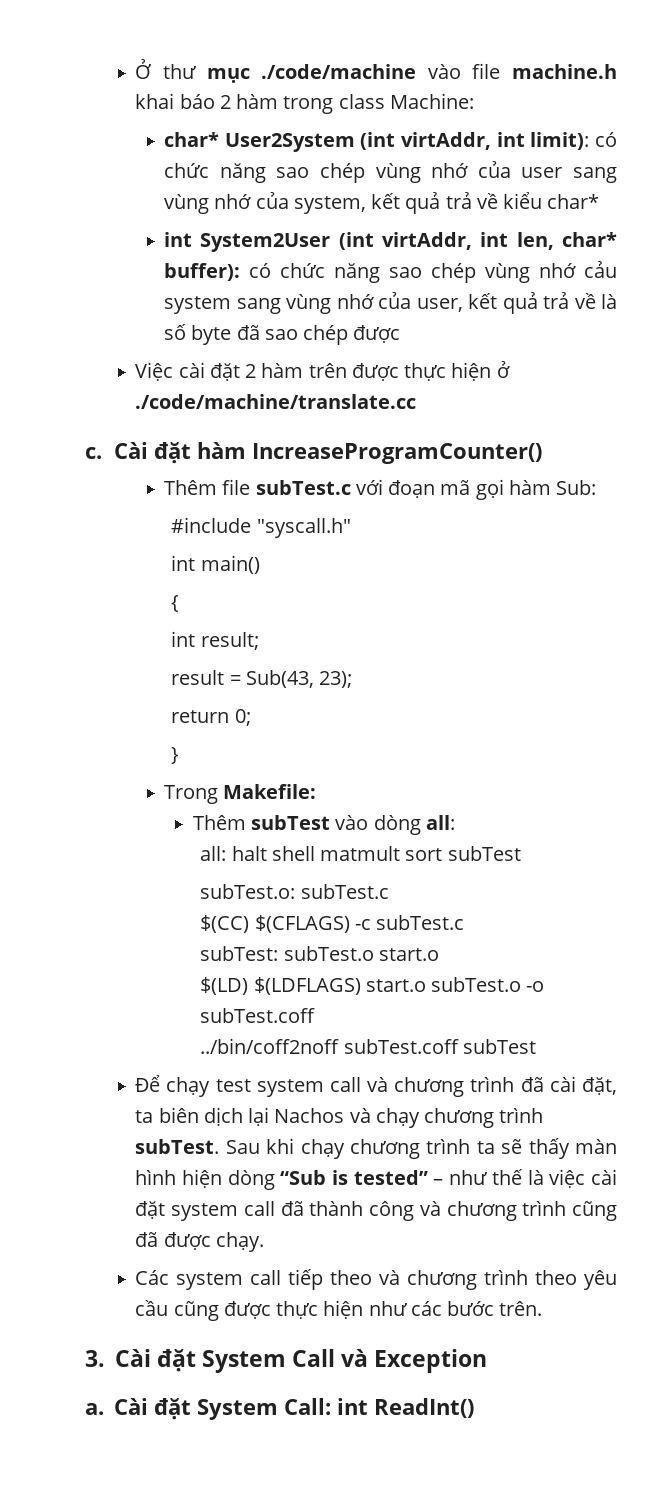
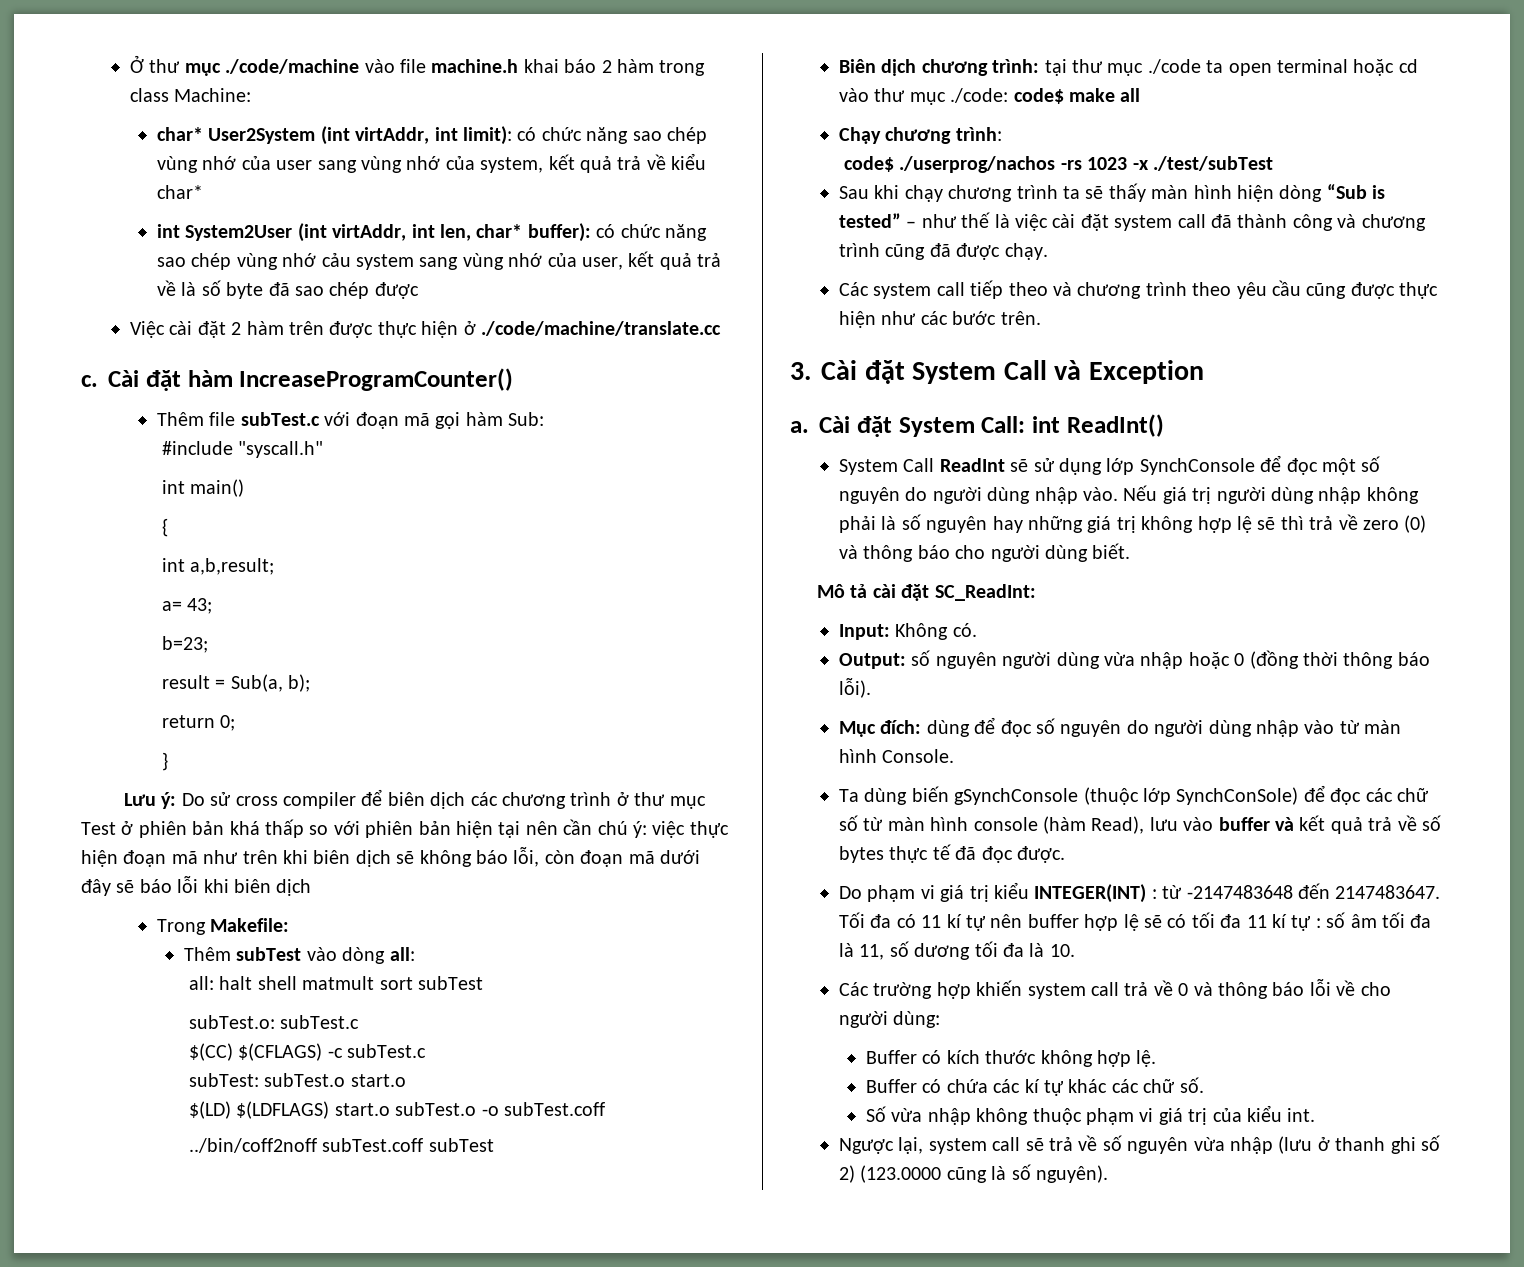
- int result;
+ int a,b,result;
+ a= 43;
+ b=23;
- result = Sub(43, 23);
+ result = Sub(a, b);
+ Lưu ý: Do sử cross compiler để biên dịch các chương trình ở thư mục Test ở phiên bản khá thấp so với phiên bản hiện tại nên cần chú ý: việc thực hiện đoạn mã như trên khi biên dịch sẽ không báo lỗi, còn đoạn mã dưới đây sẽ báo lỗi khi biên dịch
- Để chạy test system call và chương trình đã cài đặt, ta biên dịch lại Nachos và chạy chương trình subTest. Sau khi chạy chương trình ta sẽ thấy màn hình hiện dòng “Sub is tested” – như thế là việc cài đặt system call đã thành công và chương trình cũng đã được chạy.
+ Biên dịch chương trình: tại thư mục ./code ta open terminal hoặc cd vào thư mục ./code: code$ make all
+ Chạy chương trình:
+ code$ ./userprog/nachos -rs 1023 -x ./test/subTest
+ Sau khi chạy chương trình ta sẽ thấy màn hình hiện dòng “Sub is tested” – như thế là việc cài đặt system call đã thành công và chương trình cũng đã được chạy.
+ System Call ReadInt sẽ sử dụng lớp SynchConsole để đọc một số nguyên do người dùng nhập vào. Nếu giá trị người dùng nhập không phải là số nguyên hay những giá trị không hợp lệ sẽ thì trả về zero (0) và thông báo cho người dùng biết.
+ Mô tả cài đặt SC_ReadInt:
+ Input: Không có.
+ Output: số nguyên người dùng vừa nhập hoặc 0 (đồng thời thông báo lỗi).
+ Mục đích: dùng để đọc số nguyên do người dùng nhập vào từ màn hình Console.
+ Ta dùng biến gSynchConsole (thuộc lớp SynchConSole) để đọc các chữ số từ màn hình console (hàm Read), lưu vào buffer và kết quả trả về số bytes thực tế đã đọc được.
+ Do phạm vi giá trị kiểu INTEGER(INT) : từ -2147483648 đến 2147483647. Tối đa có 11 kí tự nên buffer hợp lệ sẽ có tối đa 11 kí tự : số âm tối đa là 11, số dương tối đa là 10.
+ Các trường hợp khiến system call trả về 0 và thông báo lỗi về cho người dùng:
+ Buffer có kích thước không hợp lệ.
+ Buffer có chứa các kí tự khác các chữ số.
+ Số vừa nhập không thuộc phạm vi giá trị của kiểu int.
+ Ngược lại, system call sẽ trả về số nguyên vừa nhập (lưu ở thanh ghi số 2) (123.0000 cũng là số nguyên).

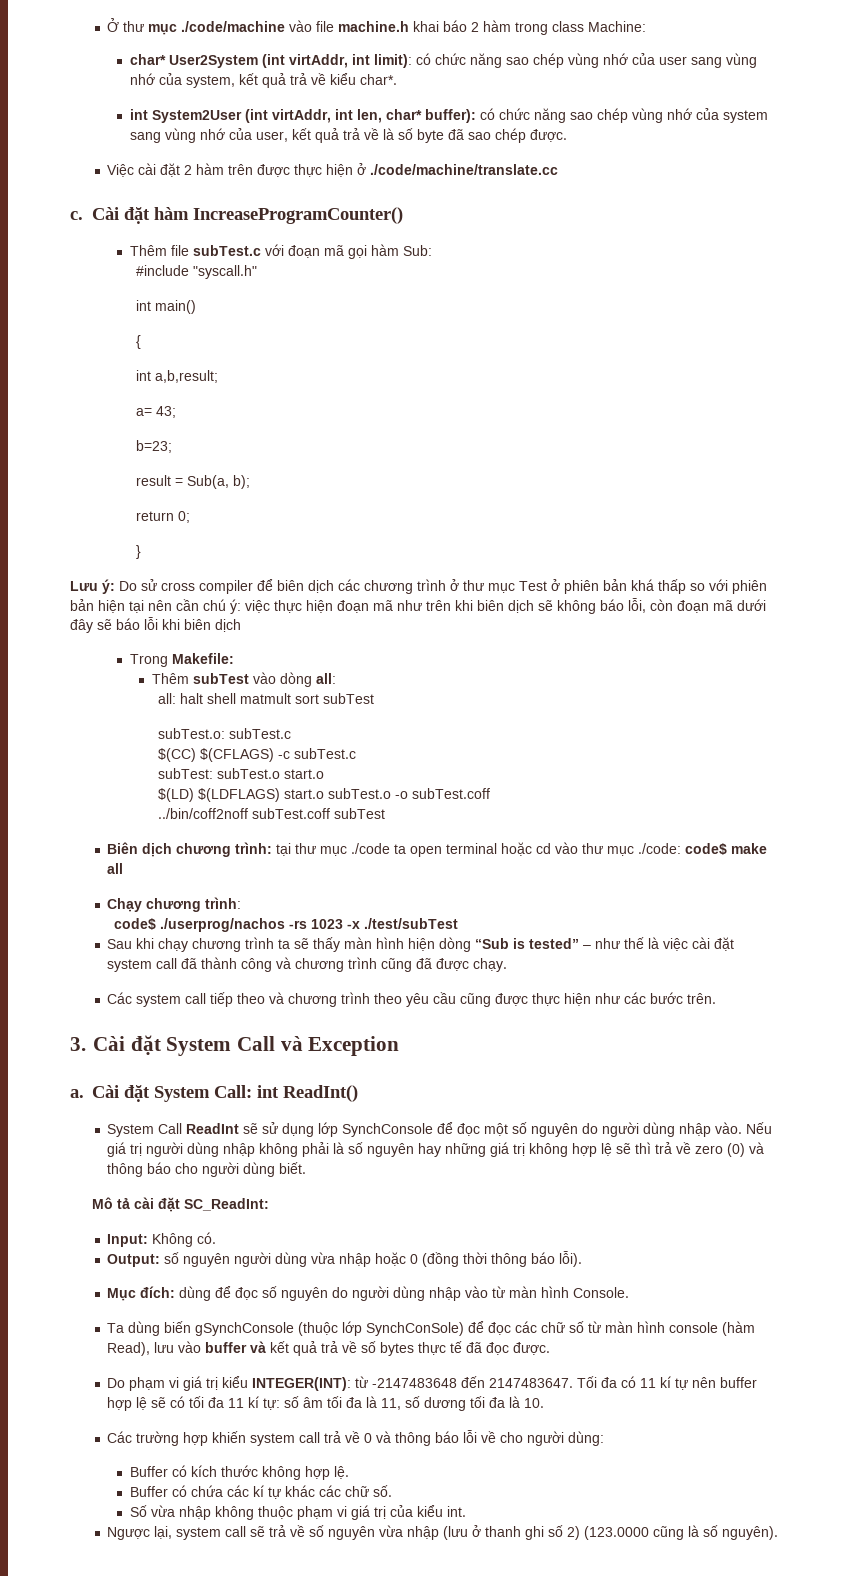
- char* User2System (int virtAddr, int limit): có chức năng sao chép vùng nhớ của user sang vùng nhớ của system, kết quả trả về kiểu char*
+ char* User2System (int virtAddr, int limit): có chức năng sao chép vùng nhớ của user sang vùng nhớ của system, kết quả trả về kiểu char*.
- int System2User (int virtAddr, int len, char* buffer): có chức năng sao chép vùng nhớ cảu system sang vùng nhớ của user, kết quả trả về là số byte đã sao chép được
+ int System2User (int virtAddr, int len, char* buffer): có chức năng sao chép vùng nhớ của system sang vùng nhớ của user, kết quả trả về là số byte đã sao chép được.
- Do phạm vi giá trị kiểu INTEGER(INT) : từ -2147483648 đến 2147483647.
+ Do phạm vi giá trị kiểu INTEGER(INT): từ -2147483648 đến 2147483647.
- Tối đa có 11 kí tự nên buffer hợp lệ sẽ có tối đa 11 kí tự : số âm tối đa là 11, số dương tối đa là 10.
+ Tối đa có 11 kí tự nên buffer hợp lệ sẽ có tối đa 11 kí tự: số âm tối đa là 11, số dương tối đa là 10.

